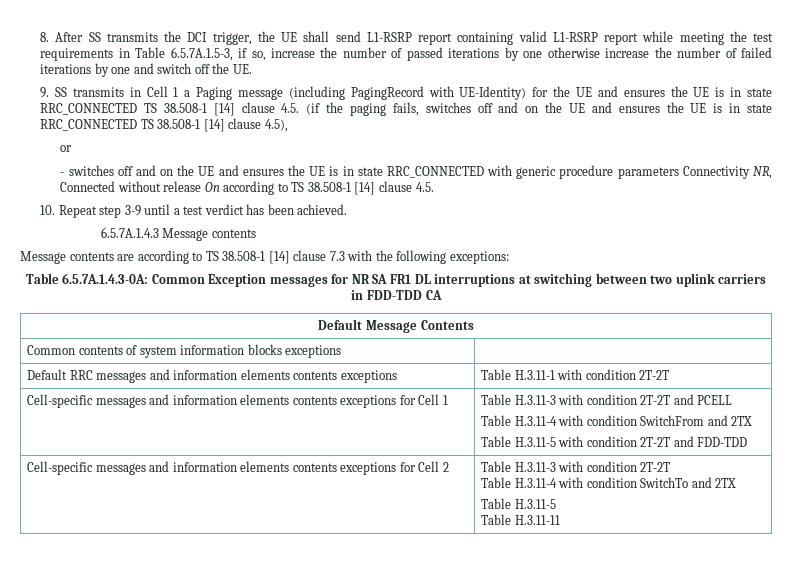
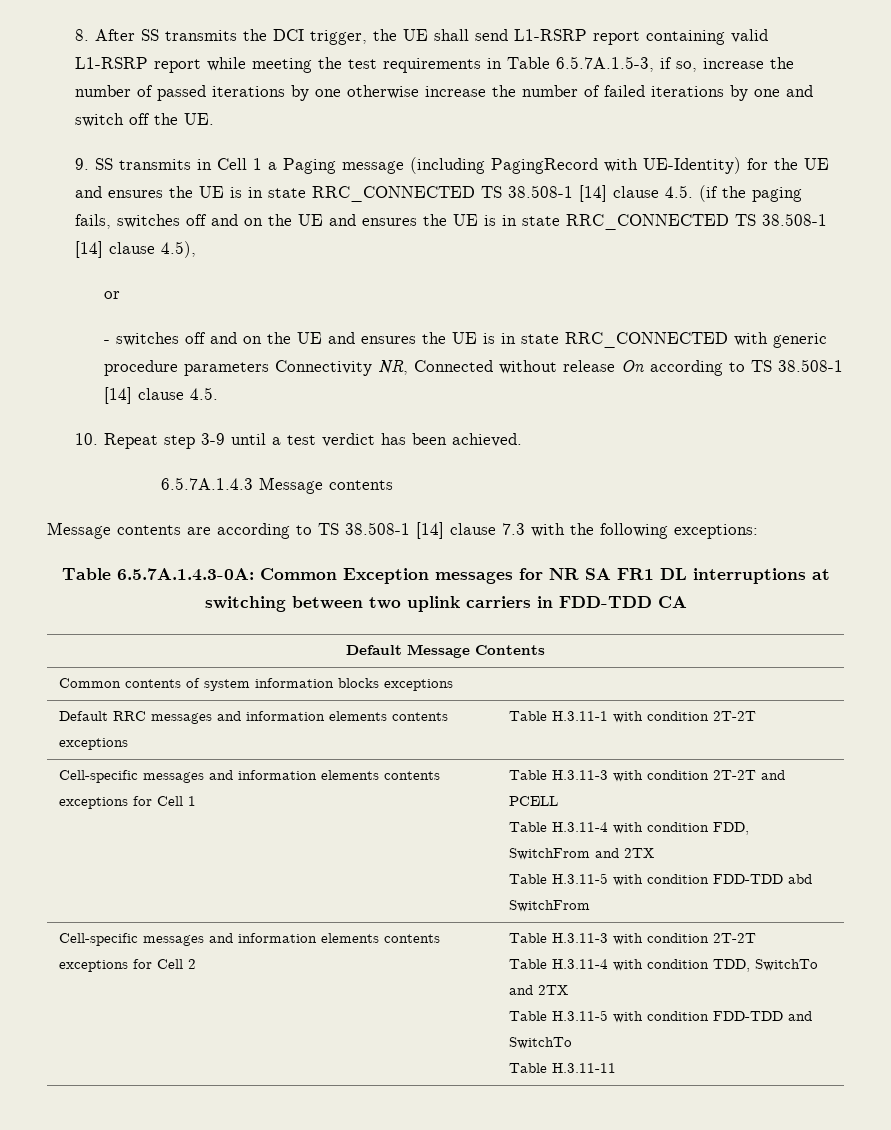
  Cell-specific messages and information elements contents exceptions for Cell 1 | Table H.3.11-3 with condition 2T-2T and PCELL
- Table H.3.11-4 with condition SwitchFrom and 2TX
- Table H.3.11-5 with condition 2T-2T and FDD-TDD
+ Table H.3.11-4 with condition FDD, SwitchFrom and 2TX
+ Table H.3.11-5 with condition FDD-TDD abd SwitchFrom
  Cell-specific messages and information elements contents exceptions for Cell 2 | Table H.3.11-3 with condition 2T-2T
- Table H.3.11-4 with condition SwitchTo and 2TX
- Table H.3.11-5
+ Table H.3.11-4 with condition TDD, SwitchTo and 2TX
+ Table H.3.11-5 with condition FDD-TDD and SwitchTo

